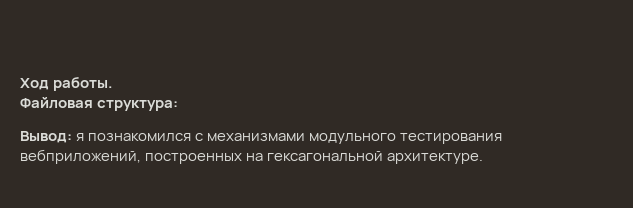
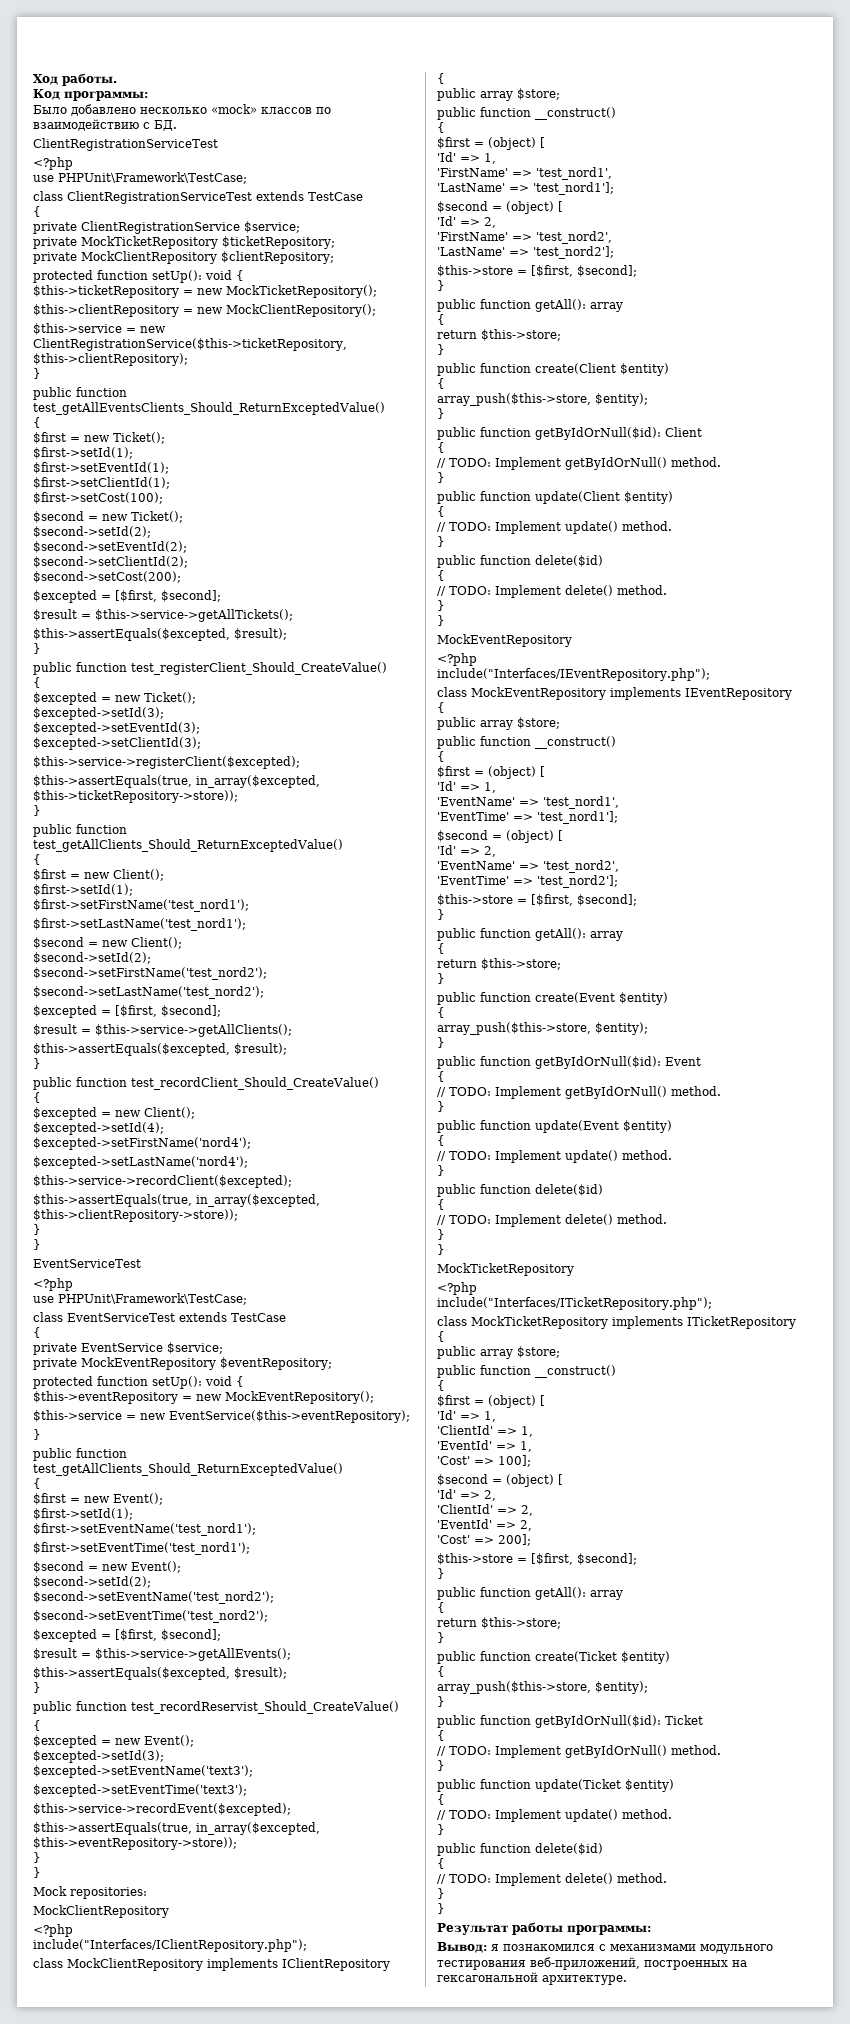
- Файловая структура:
+ Код программы:
+ Было добавлено несколько «mock» классов по взаимодействию с БД.
+ ClientRegistrationServiceTest
+ <?php
+ use PHPUnit\Framework\TestCase;
+ class ClientRegistrationServiceTest extends TestCase
+ {
+ private ClientRegistrationService $service;
+ private MockTicketRepository $ticketRepository;
+ private MockClientRepository $clientRepository;
+ protected function setUp(): void {
+ $this->ticketRepository = new MockTicketRepository();
+ $this->clientRepository = new MockClientRepository();
+ $this->service = new ClientRegistrationService($this->ticketRepository, $this->clientRepository);
+ }
+ public function test_getAllEventsClients_Should_ReturnExceptedValue()
+ {
+ $first = new Ticket();
+ $first->setId(1);
+ $first->setEventId(1);
+ $first->setClientId(1);
+ $first->setCost(100);
+ $second = new Ticket();
+ $second->setId(2);
+ $second->setEventId(2);
+ $second->setClientId(2);
+ $second->setCost(200);
+ $excepted = [$first, $second];
+ $result = $this->service->getAllTickets();
+ $this->assertEquals($excepted, $result);
+ }
+ public function test_registerClient_Should_CreateValue()
+ {
+ $excepted = new Ticket();
+ $excepted->setId(3);
+ $excepted->setEventId(3);
+ $excepted->setClientId(3);
+ $this->service->registerClient($excepted);
+ $this->assertEquals(true, in_array($excepted, $this->ticketRepository->store));
+ }
+ public function test_getAllClients_Should_ReturnExceptedValue()
+ {
+ $first = new Client();
+ $first->setId(1);
+ $first->setFirstName('test_nord1');
+ $first->setLastName('test_nord1');
+ $second = new Client();
+ $second->setId(2);
+ $second->setFirstName('test_nord2');
+ $second->setLastName('test_nord2');
+ $excepted = [$first, $second];
+ $result = $this->service->getAllClients();
+ $this->assertEquals($excepted, $result);
+ }
+ public function test_recordClient_Should_CreateValue()
+ {
+ $excepted = new Client();
+ $excepted->setId(4);
+ $excepted->setFirstName('nord4');
+ $excepted->setLastName('nord4');
+ $this->service->recordClient($excepted);
+ $this->assertEquals(true, in_array($excepted, $this->clientRepository->store));
+ }
+ }
+ EventServiceTest
+ <?php
+ use PHPUnit\Framework\TestCase;
+ class EventServiceTest extends TestCase
+ {
+ private EventService $service;
+ private MockEventRepository $eventRepository;
+ protected function setUp(): void {
+ $this->eventRepository = new MockEventRepository();
+ $this->service = new EventService($this->eventRepository);
+ }
+ public function test_getAllClients_Should_ReturnExceptedValue()
+ {
+ $first = new Event();
+ $first->setId(1);
+ $first->setEventName('test_nord1');
+ $first->setEventTime('test_nord1');
+ $second = new Event();
+ $second->setId(2);
+ $second->setEventName('test_nord2');
+ $second->setEventTime('test_nord2');
+ $excepted = [$first, $second];
+ $result = $this->service->getAllEvents();
+ $this->assertEquals($excepted, $result);
+ }
+ public function test_recordReservist_Should_CreateValue()
+ {
+ $excepted = new Event();
+ $excepted->setId(3);
+ $excepted->setEventName('text3');
+ $excepted->setEventTime('text3');
+ $this->service->recordEvent($excepted);
+ $this->assertEquals(true, in_array($excepted, $this->eventRepository->store));
+ }
+ }
+ Mock repositories:
+ MockClientRepository
+ <?php
+ include("Interfaces/IClientRepository.php");
+ class MockClientRepository implements IClientRepository
+ {
+ public array $store;
+ public function __construct()
+ {
+ $first = (object) [
+ 'Id' => 1,
+ 'FirstName' => 'test_nord1',
+ 'LastName' => 'test_nord1'];
+ $second = (object) [
+ 'Id' => 2,
+ 'FirstName' => 'test_nord2',
+ 'LastName' => 'test_nord2'];
+ $this->store = [$first, $second];
+ }
+ public function getAll(): array
+ {
+ return $this->store;
+ }
+ public function create(Client $entity)
+ {
+ array_push($this->store, $entity);
+ }
+ public function getByIdOrNull($id): Client
+ {
+ // TODO: Implement getByIdOrNull() method.
+ }
+ public function update(Client $entity)
+ {
+ // TODO: Implement update() method.
+ }
+ public function delete($id)
+ {
+ // TODO: Implement delete() method.
+ }
+ }
+ MockEventRepository
+ <?php
+ include("Interfaces/IEventRepository.php");
+ class MockEventRepository implements IEventRepository
+ {
+ public array $store;
+ public function __construct()
+ {
+ $first = (object) [
+ 'Id' => 1,
+ 'EventName' => 'test_nord1',
+ 'EventTime' => 'test_nord1'];
+ $second = (object) [
+ 'Id' => 2,
+ 'EventName' => 'test_nord2',
+ 'EventTime' => 'test_nord2'];
+ $this->store = [$first, $second];
+ }
+ public function getAll(): array
+ {
+ return $this->store;
+ }
+ public function create(Event $entity)
+ {
+ array_push($this->store, $entity);
+ }
+ public function getByIdOrNull($id): Event
+ {
+ // TODO: Implement getByIdOrNull() method.
+ }
+ public function update(Event $entity)
+ {
+ // TODO: Implement update() method.
+ }
+ public function delete($id)
+ {
+ // TODO: Implement delete() method.
+ }
+ }
+ MockTicketRepository
+ <?php
+ include("Interfaces/ITicketRepository.php");
+ class MockTicketRepository implements ITicketRepository
+ {
+ public array $store;
+ public function __construct()
+ {
+ $first = (object) [
+ 'Id' => 1,
+ 'ClientId' => 1,
+ 'EventId' => 1,
+ 'Cost' => 100];
+ $second = (object) [
+ 'Id' => 2,
+ 'ClientId' => 2,
+ 'EventId' => 2,
+ 'Cost' => 200];
+ $this->store = [$first, $second];
+ }
+ public function getAll(): array
+ {
+ return $this->store;
+ }
+ public function create(Ticket $entity)
+ {
+ array_push($this->store, $entity);
+ }
+ public function getByIdOrNull($id): Ticket
+ {
+ // TODO: Implement getByIdOrNull() method.
+ }
+ public function update(Ticket $entity)
+ {
+ // TODO: Implement update() method.
+ }
+ public function delete($id)
+ {
+ // TODO: Implement delete() method.
+ }
+ }
+ Результат работы программы:
- Вывод: я познакомился с механизмами модульного тестирования вебприложений, построенных на гексагональной архитектуре.
+ Вывод: я познакомился с механизмами модульного тестирования веб-приложений, построенных на гексагональной архитектуре.

